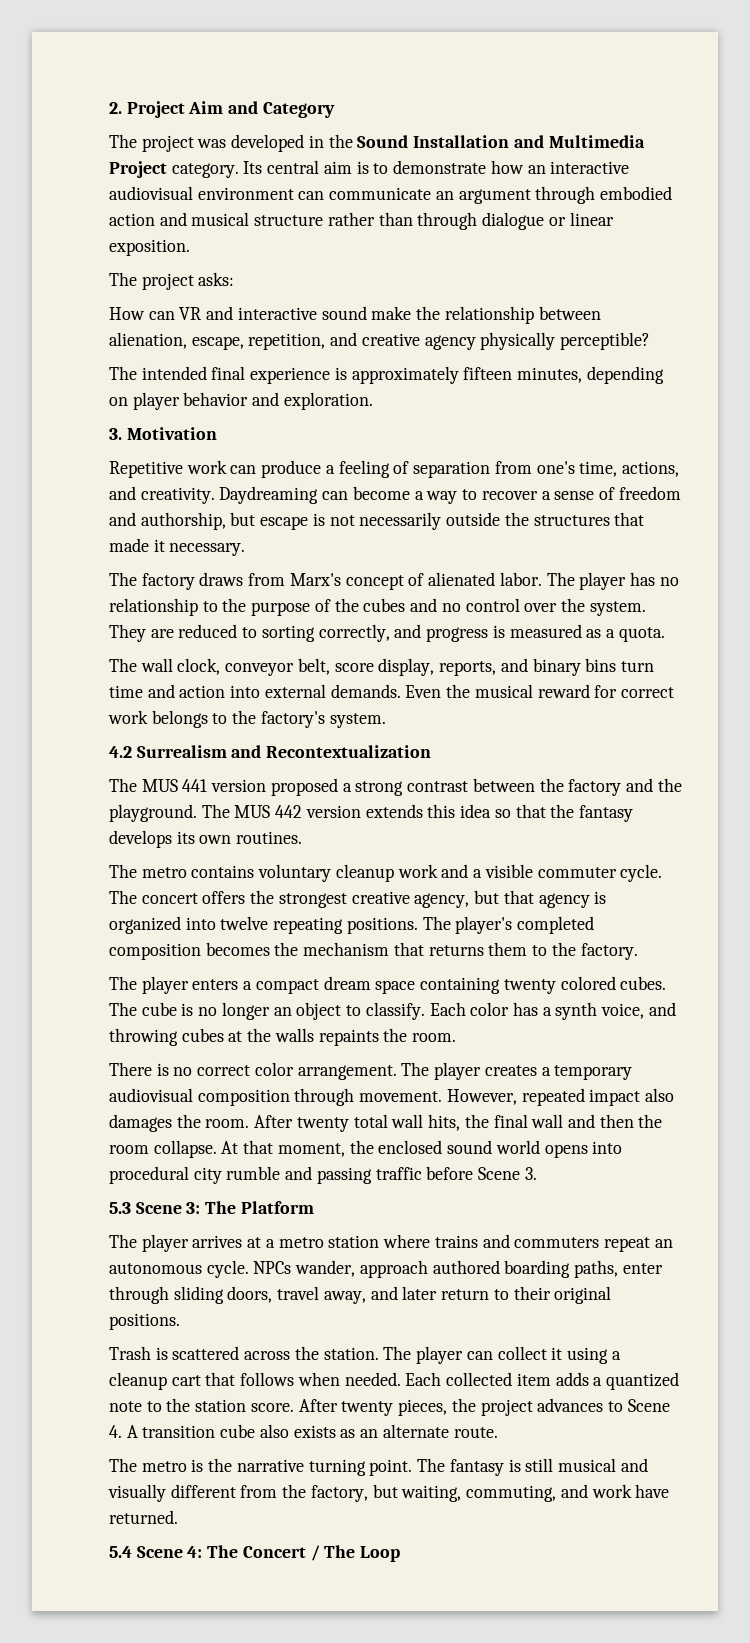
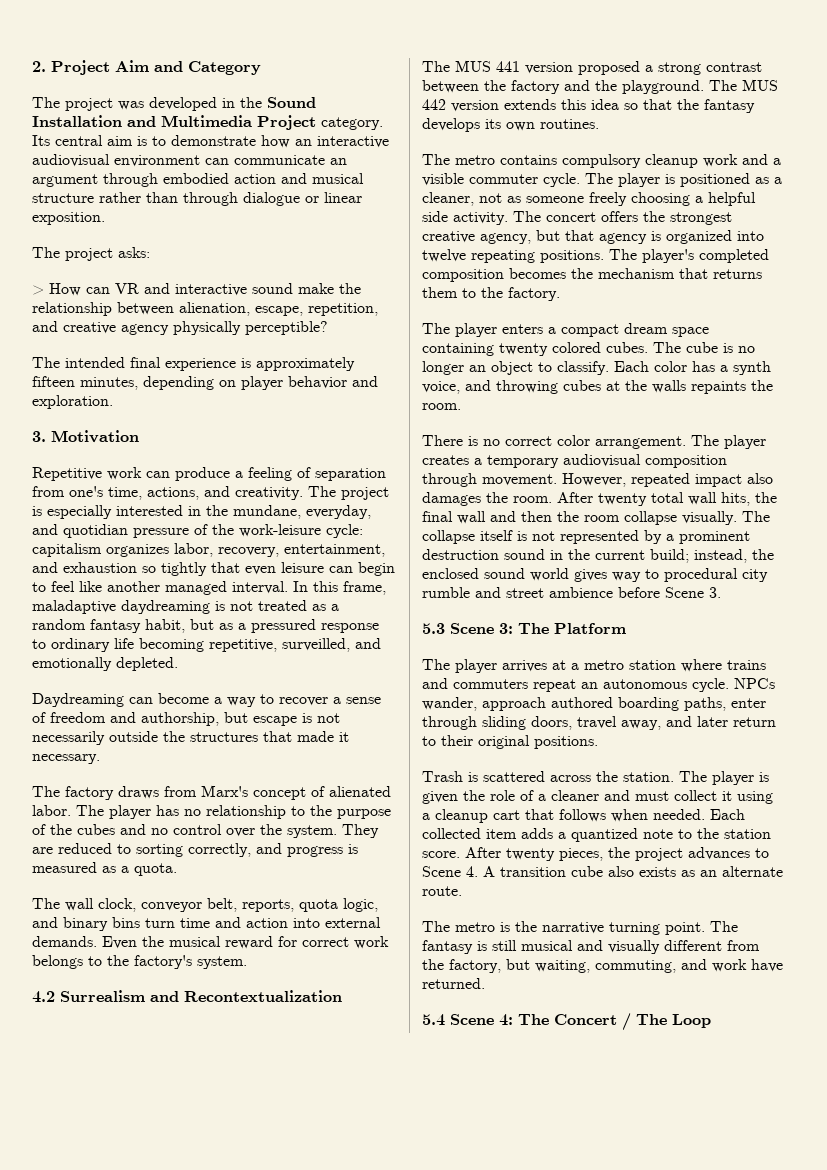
- How can VR and interactive sound make the relationship between alienation, escape, repetition, and creative agency physically perceptible?
+ > How can VR and interactive sound make the relationship between alienation, escape, repetition, and creative agency physically perceptible?
- Repetitive work can produce a feeling of separation from one's time, actions, and creativity. Daydreaming can become a way to recover a sense of freedom and authorship, but escape is not necessarily outside the structures that made it necessary.
+ Repetitive work can produce a feeling of separation from one's time, actions, and creativity. The project is especially interested in the mundane, everyday, and quotidian pressure of the work-leisure cycle: capitalism organizes labor, recovery, entertainment, and exhaustion so tightly that even leisure can begin to feel like another managed interval. In this frame, maladaptive daydreaming is not treated as a random fantasy habit, but as a pressured response to ordinary life becoming repetitive, surveilled, and emotionally depleted.
+ Daydreaming can become a way to recover a sense of freedom and authorship, but escape is not necessarily outside the structures that made it necessary.
- The wall clock, conveyor belt, score display, reports, and binary bins turn time and action into external demands.
+ The wall clock, conveyor belt, reports, quota logic, and binary bins turn time and action into external demands.
- The metro contains voluntary cleanup work and a visible commuter cycle.
+ The metro contains compulsory cleanup work and a visible commuter cycle.
- The concert offers the strongest creative agency, but that agency is organized into twelve repeating positions.
+ The player is positioned as a cleaner, not as someone freely choosing a helpful side activity. The concert offers the strongest creative agency, but that agency is organized into twelve repeating positions.
- After twenty total wall hits, the final wall and then the room collapse. At that moment, the enclosed sound world opens into procedural city rumble and passing traffic before Scene 3.
+ After twenty total wall hits, the final wall and then the room collapse visually. The collapse itself is not represented by a prominent destruction sound in the current build; instead, the enclosed sound world gives way to procedural city rumble and street ambience before Scene 3.
- The player can collect it using a cleanup cart that follows when needed.
+ The player is given the role of a cleaner and must collect it using a cleanup cart that follows when needed.

